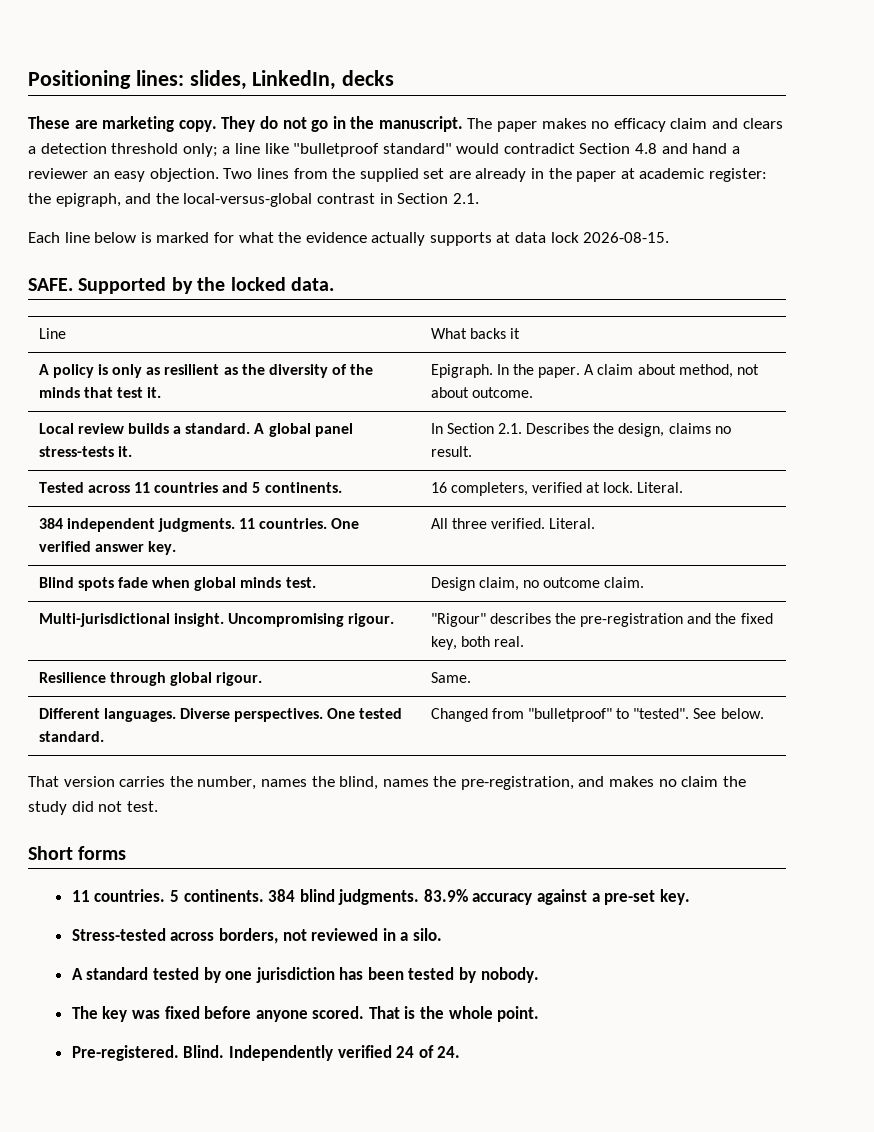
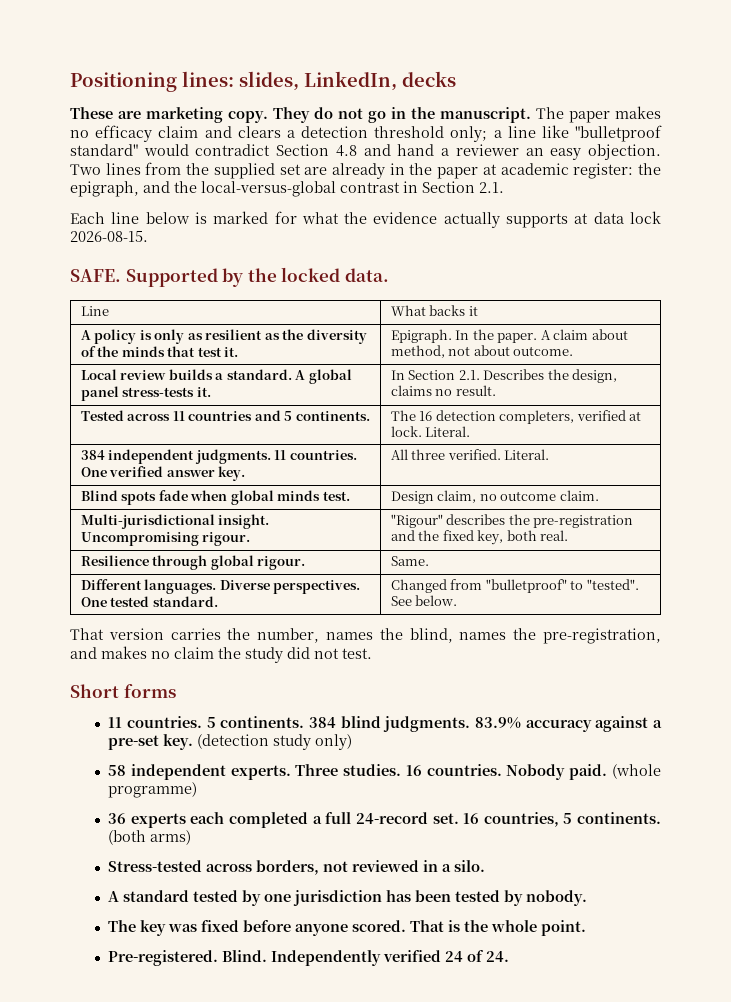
- Tested across 11 countries and 5 continents. | 16 completers, verified at lock. Literal.
+ Tested across 11 countries and 5 continents. | The 16 detection completers, verified at lock. Literal.
+ (detection study only)
+ 58 independent experts. Three studies. 16 countries. Nobody paid. (whole programme)
+ 36 experts each completed a full 24-record set. 16 countries, 5 continents. (both arms)

